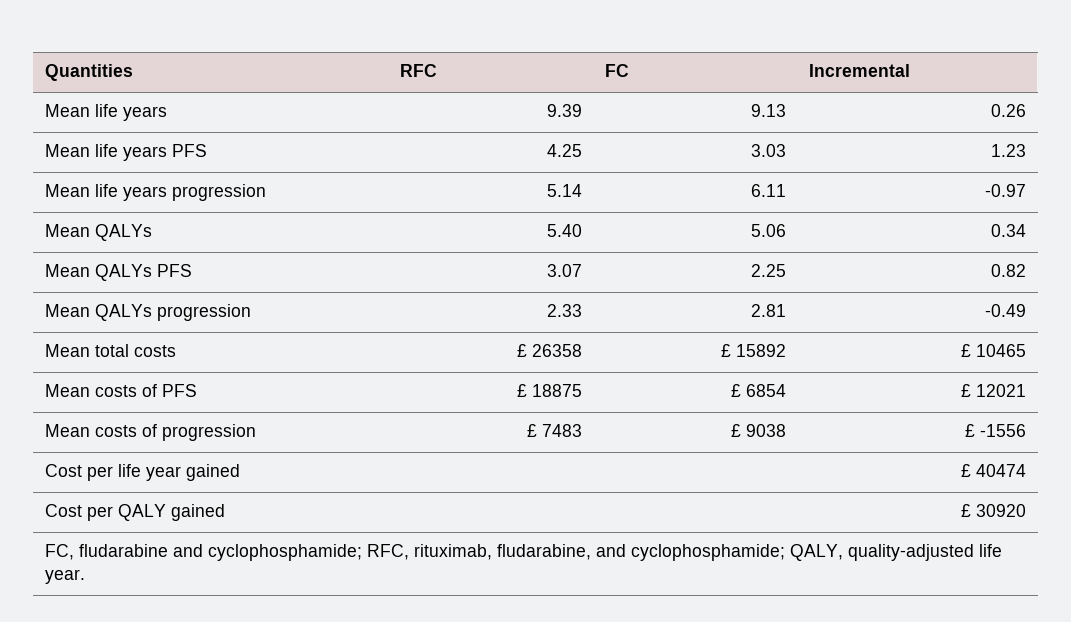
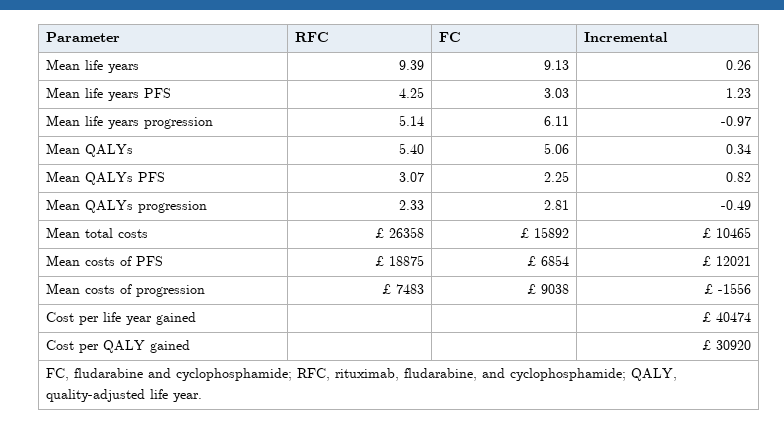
- Quantities | RFC | FC | Incremental
+ Parameter | RFC | FC | Incremental

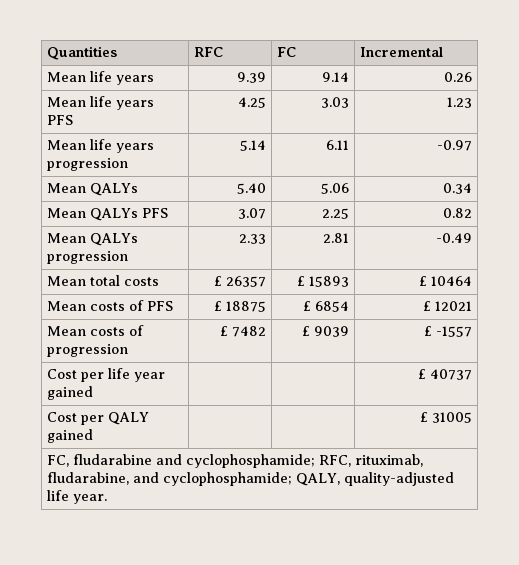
- Parameter | RFC | FC | Incremental
+ Quantities | RFC | FC | Incremental
- Mean life years | 9.39 | 9.13 | 0.26
+ Mean life years | 9.39 | 9.14 | 0.26
- Mean total costs | £ 26358 | £ 15892 | £ 10465
+ Mean total costs | £ 26357 | £ 15893 | £ 10464
- Mean costs of progression | £ 7483 | £ 9038 | £ -1556
+ Mean costs of progression | £ 7482 | £ 9039 | £ -1557
- Cost per life year gained | | | £ 40474
+ Cost per life year gained | | | £ 40737
- Cost per QALY gained | | | £ 30920
+ Cost per QALY gained | | | £ 31005

